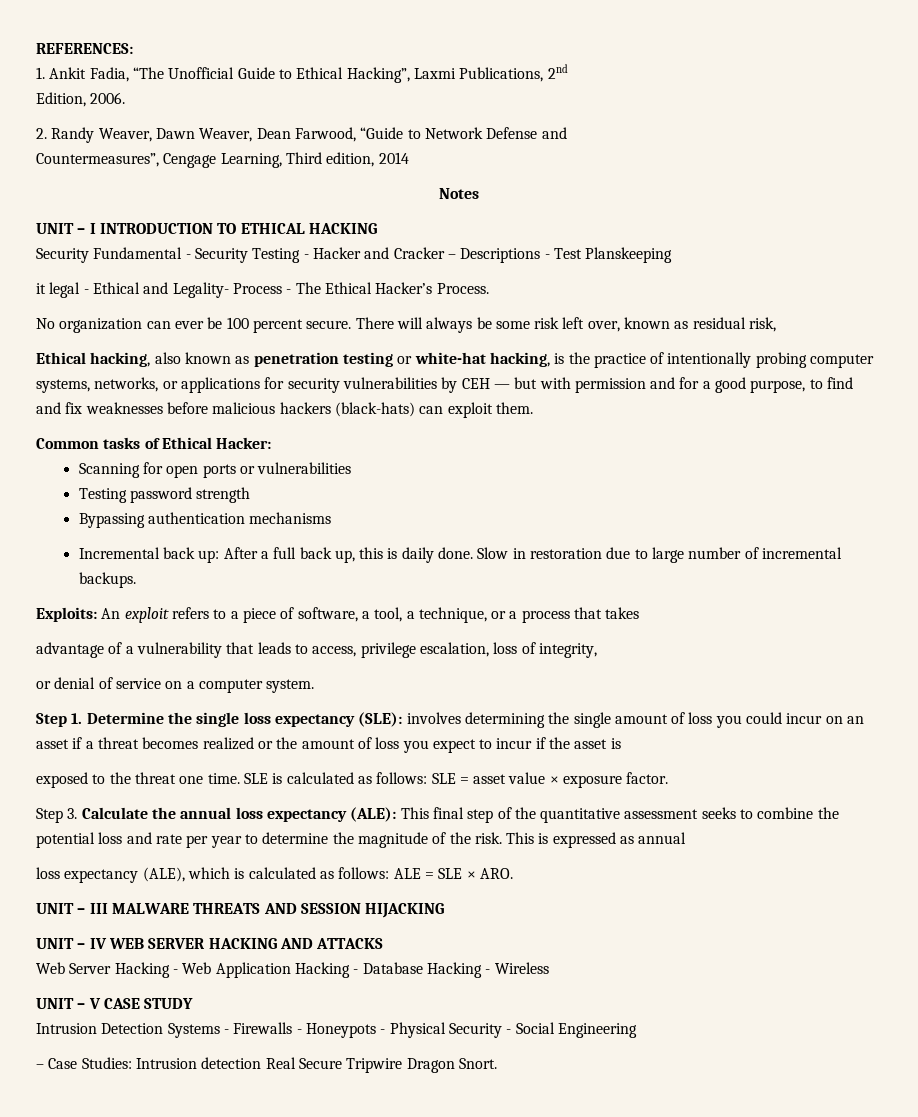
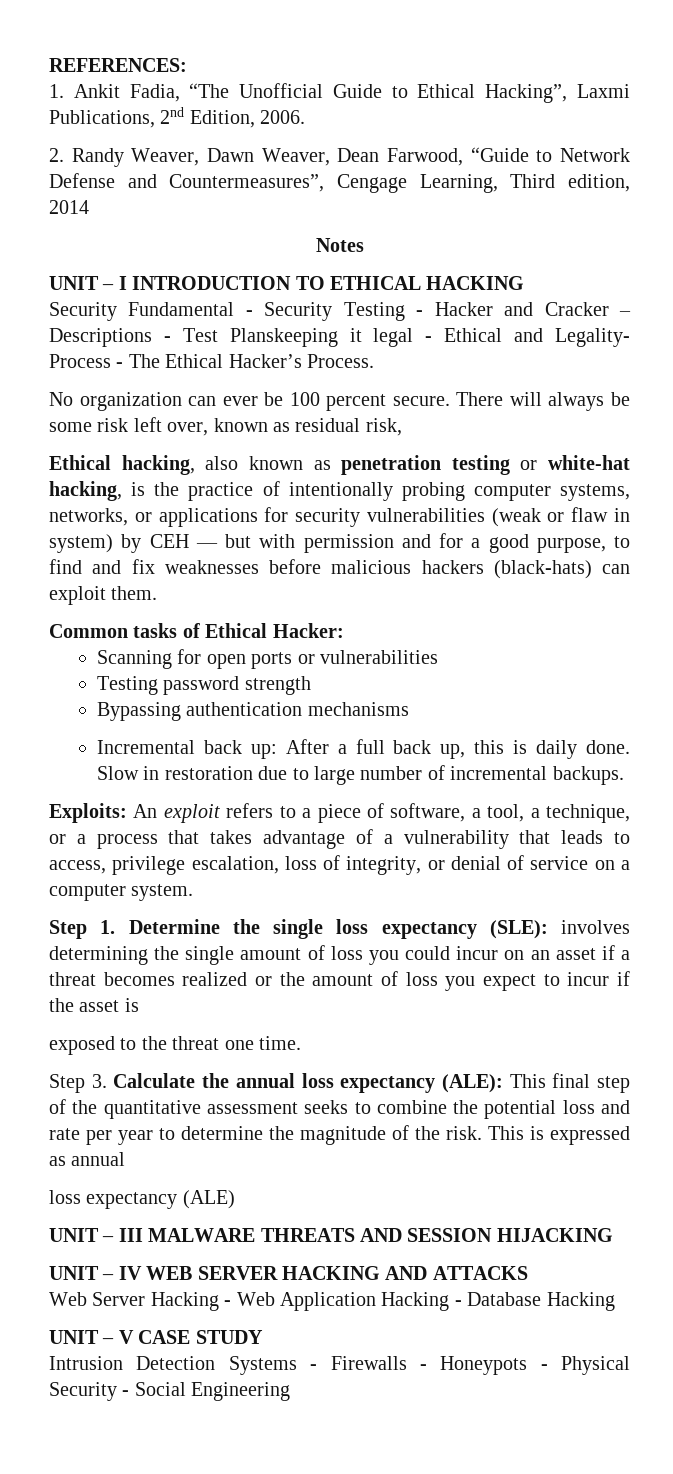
- 1. Ankit Fadia, “The Unofficial Guide to Ethical Hacking”, Laxmi Publications, 2nd
- Edition, 2006.
+ 1. Ankit Fadia, “The Unofficial Guide to Ethical Hacking”, Laxmi Publications, 2nd Edition, 2006.
- 2. Randy Weaver, Dawn Weaver, Dean Farwood, “Guide to Network Defense and
- Countermeasures”, Cengage Learning, Third edition, 2014
+ 2. Randy Weaver, Dawn Weaver, Dean Farwood, “Guide to Network Defense and Countermeasures”, Cengage Learning, Third edition, 2014
- Security Fundamental - Security Testing - Hacker and Cracker – Descriptions - Test Planskeeping
- it legal - Ethical and Legality- Process - The Ethical Hacker’s Process.
+ Security Fundamental - Security Testing - Hacker and Cracker – Descriptions - Test Planskeeping it legal - Ethical and Legality- Process - The Ethical Hacker’s Process.
- Ethical hacking, also known as penetration testing or white-hat hacking, is the practice of intentionally probing computer systems, networks, or applications for security vulnerabilities by CEH — but with permission and for a good purpose, to find and fix weaknesses before malicious hackers (black-hats) can exploit them.
+ Ethical hacking, also known as penetration testing or white-hat hacking, is the practice of intentionally probing computer systems, networks, or applications for security vulnerabilities (weak or flaw in system) by CEH — but with permission and for a good purpose, to find and fix weaknesses before malicious hackers (black-hats) can exploit them.
- Exploits: An exploit refers to a piece of software, a tool, a technique, or a process that takes
- advantage of a vulnerability that leads to access, privilege escalation, loss of integrity,
- or denial of service on a computer system.
+ Exploits: An exploit refers to a piece of software, a tool, a technique, or a process that takes advantage of a vulnerability that leads to access, privilege escalation, loss of integrity, or denial of service on a computer system.
- SLE is calculated as follows: SLE = asset value × exposure factor.
- loss expectancy (ALE), which is calculated as follows: ALE = SLE × ARO.
+ loss expectancy (ALE)
- Web Server Hacking - Web Application Hacking - Database Hacking - Wireless
+ Web Server Hacking - Web Application Hacking - Database Hacking
- – Case Studies: Intrusion detection Real Secure Tripwire Dragon Snort.

